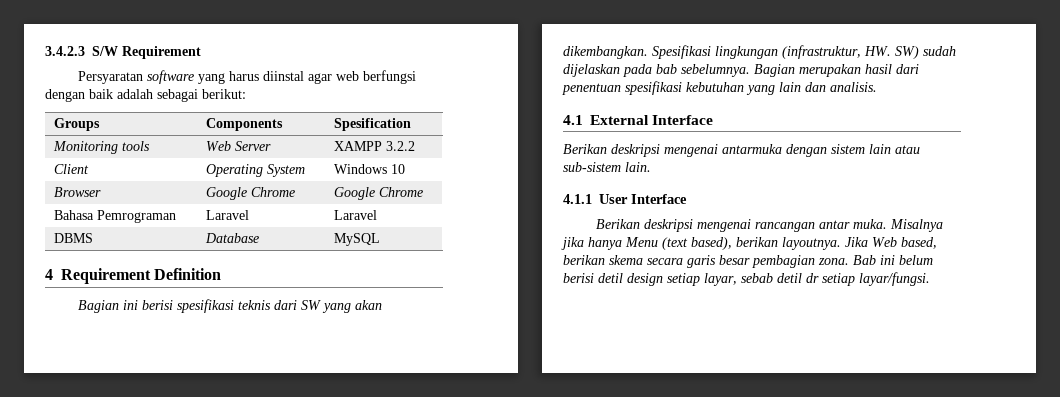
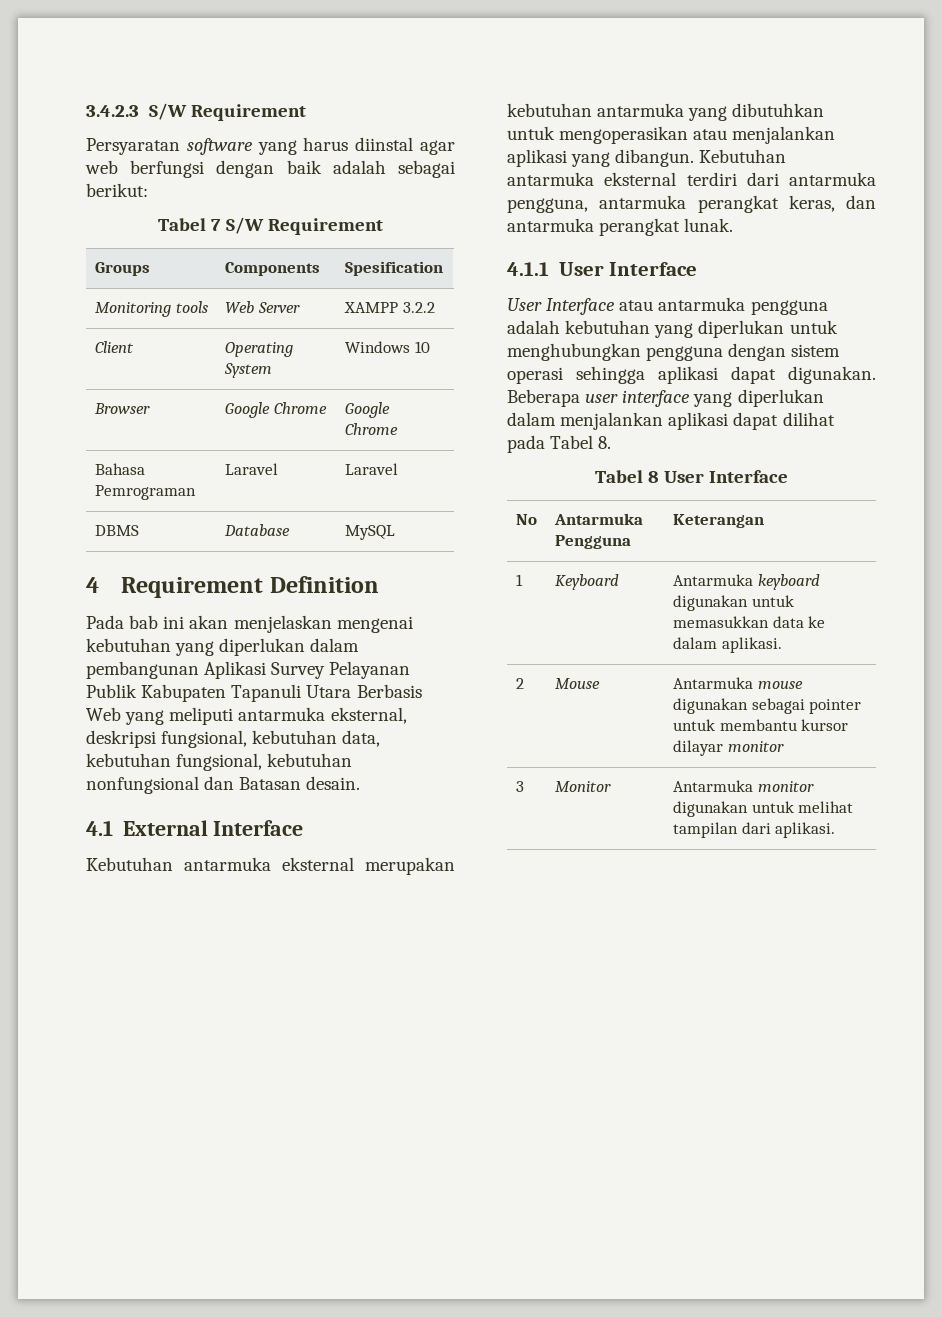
+ Tabel 7 S/W Requirement
- Bagian ini berisi spesifikasi teknis dari SW yang akan dikembangkan. Spesifikasi lingkungan (infrastruktur, HW. SW) sudah dijelaskan pada bab sebelumnya. Bagian merupakan hasil dari penentuan spesifikasi kebutuhan yang lain dan analisis.
+ Pada bab ini akan menjelaskan mengenai kebutuhan yang diperlukan dalam pembangunan Aplikasi Survey Pelayanan Publik Kabupaten Tapanuli Utara Berbasis Web yang meliputi antarmuka eksternal, deskripsi fungsional, kebutuhan data, kebutuhan fungsional, kebutuhan nonfungsional dan Batasan desain.
  4.1 External Interface
- Berikan deskripsi mengenai antarmuka dengan sistem lain atau sub-sistem lain.
+ Kebutuhan antarmuka eksternal merupakan kebutuhan antarmuka yang dibutuhkan untuk mengoperasikan atau menjalankan aplikasi yang dibangun. Kebutuhan antarmuka eksternal terdiri dari antarmuka pengguna, antarmuka perangkat keras, dan antarmuka perangkat lunak.
  4.1.1 User Interface
- Berikan deskripsi mengenai rancangan antar muka. Misalnya jika hanya Menu (text based), berikan layoutnya. Jika Web based, berikan skema secara garis besar pembagian zona. Bab ini belum berisi detil design setiap layar, sebab detil dr setiap layar/fungsi.
+ User Interface atau antarmuka pengguna adalah kebutuhan yang diperlukan untuk menghubungkan pengguna dengan sistem operasi sehingga aplikasi dapat digunakan. Beberapa user interface yang diperlukan dalam menjalankan aplikasi dapat dilihat pada Tabel 8.
+ Tabel 8 User Interface
+ No | Antarmuka Pengguna | Keterangan
+ 1 | Keyboard | Antarmuka keyboard digunakan untuk memasukkan data ke dalam aplikasi.
+ 2 | Mouse | Antarmuka mouse digunakan sebagai pointer untuk membantu kursor dilayar monitor
+ 3 | Monitor | Antarmuka monitor digunakan untuk melihat tampilan dari aplikasi.

